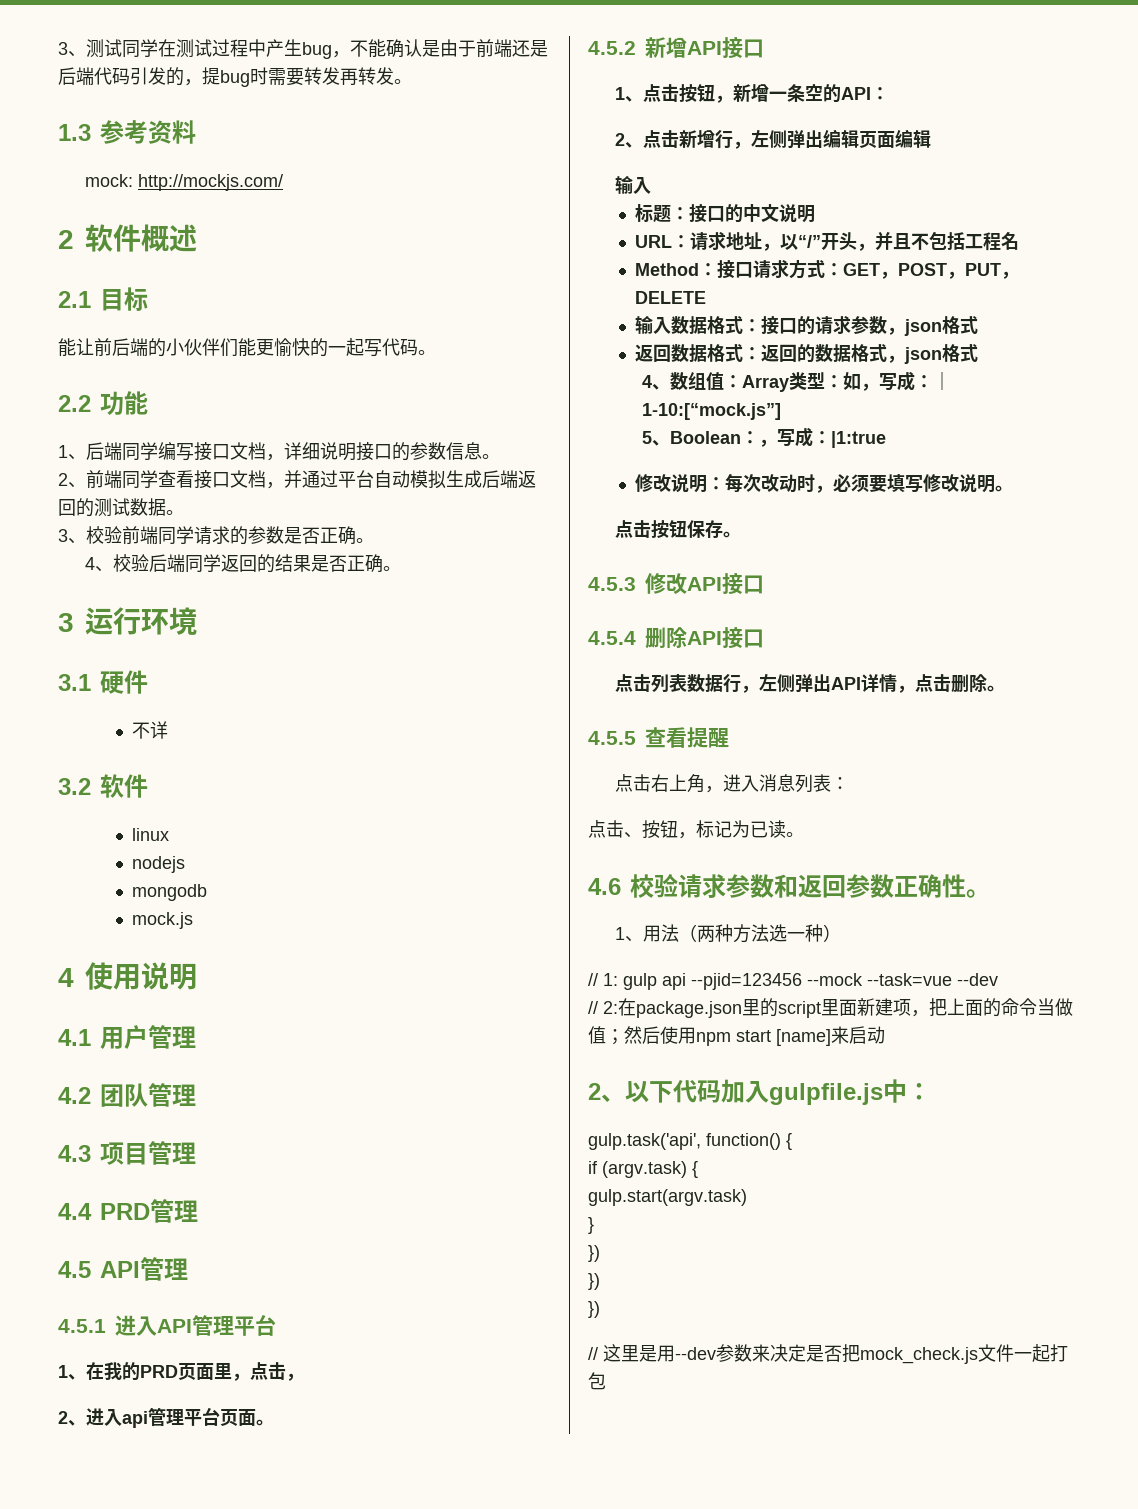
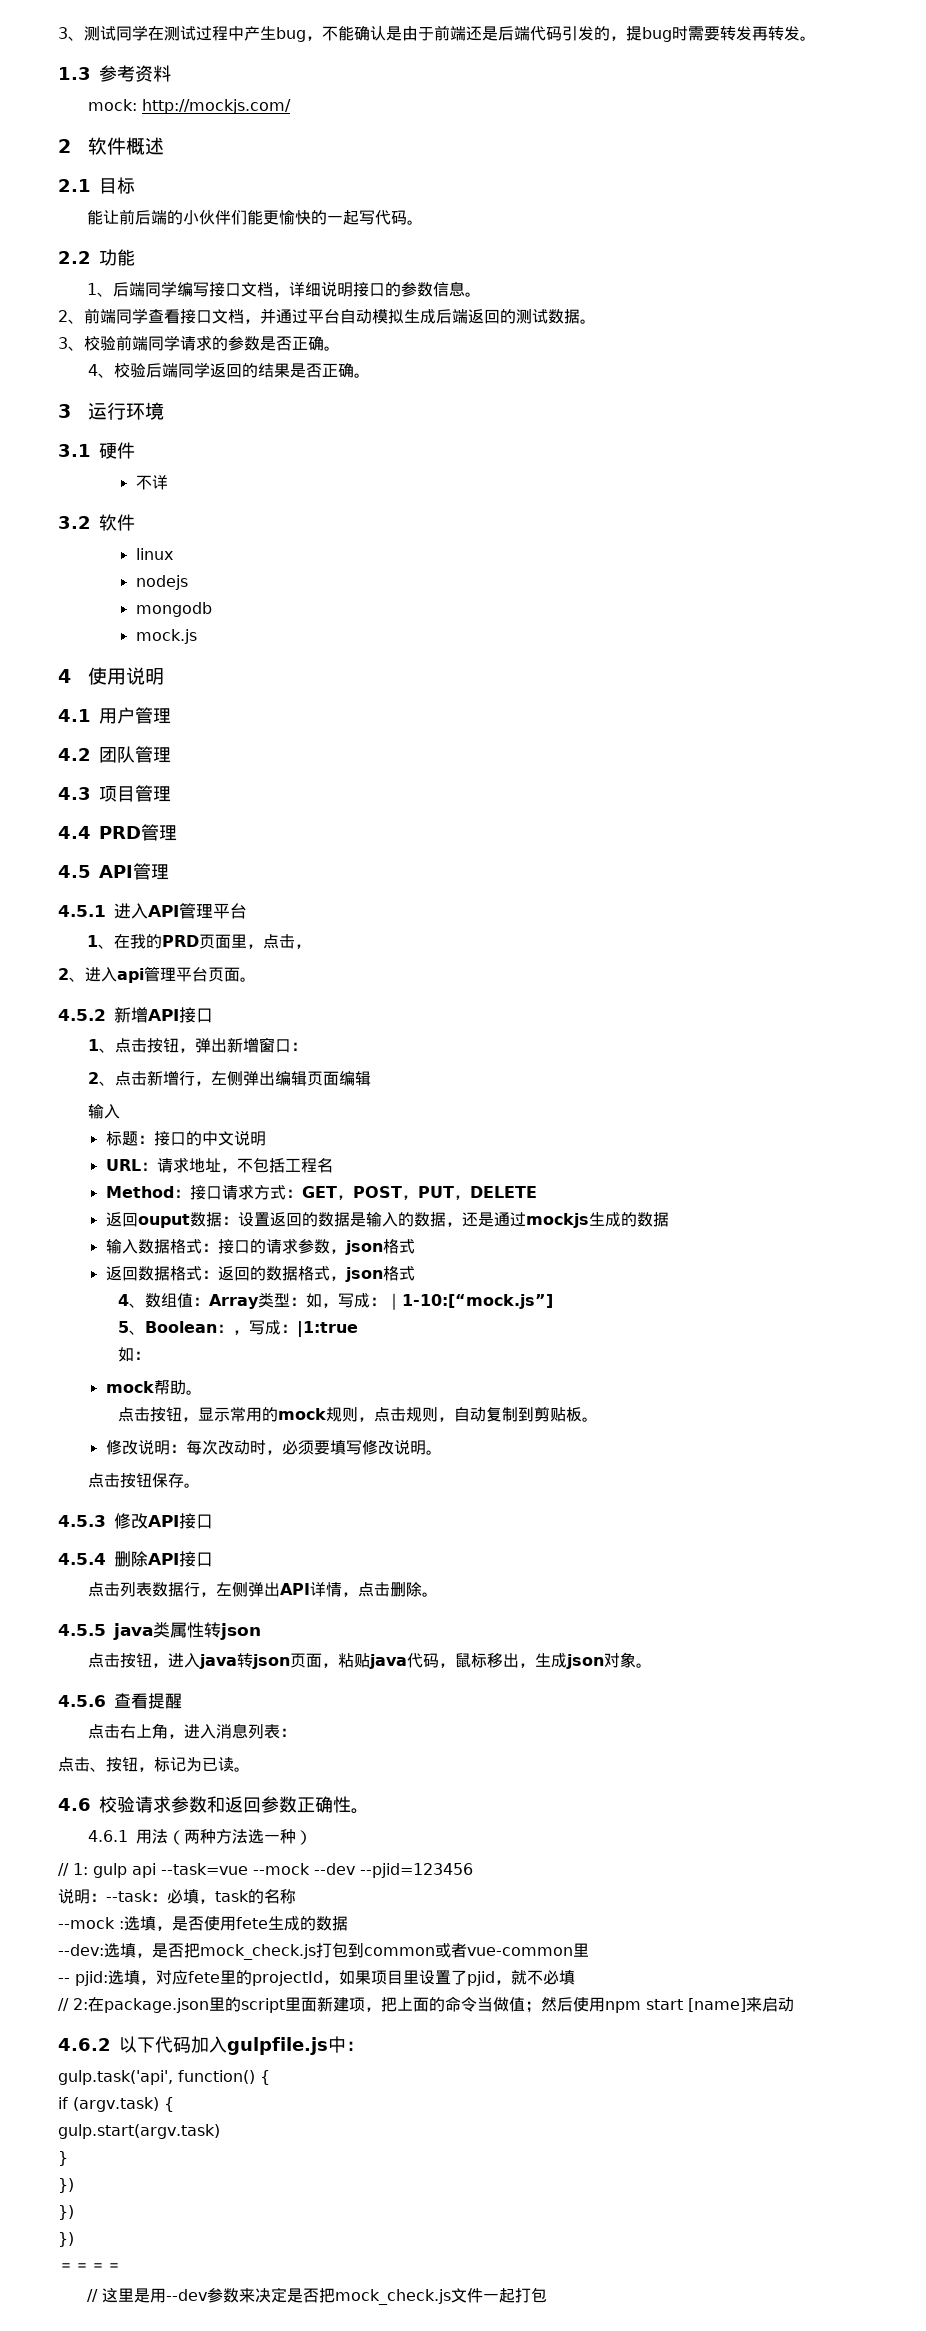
- 1、点击按钮，新增一条空的API：
+ 1、点击按钮，弹出新增窗口：
- URL：请求地址，以“/”开头，并且不包括工程名
+ URL：请求地址，不包括工程名
+ 返回ouput数据：设置返回的数据是输入的数据，还是通过mockjs生成的数据
+ 如：
+ mock帮助。
+ 点击按钮，显示常用的mock规则，点击规则，自动复制到剪贴板。
- 4.5.5查看提醒
+ 4.5.5 java类属性转json
+ 点击按钮，进入java转json页面，粘贴java代码，鼠标移出，生成json对象。
+ 4.5.6查看提醒
- 1、用法（两种方法选一种）
+ 4.6.1用法（两种方法选一种）
- // 1: gulp api --pjid=123456 --mock --task=vue --dev
+ // 1: gulp api --task=vue --mock --dev --pjid=123456
+ 说明：--task：必填，task的名称
+ --mock :选填，是否使用fete生成的数据
+ --dev:选填，是否把mock_check.js打包到common或者vue-common里
+ -- pjid:选填，对应fete里的projectId，如果项目里设置了pjid，就不必填
- 2、以下代码加入gulpfile.js中：
+ 4.6.2以下代码加入gulpfile.js中：
+ ＝＝＝＝

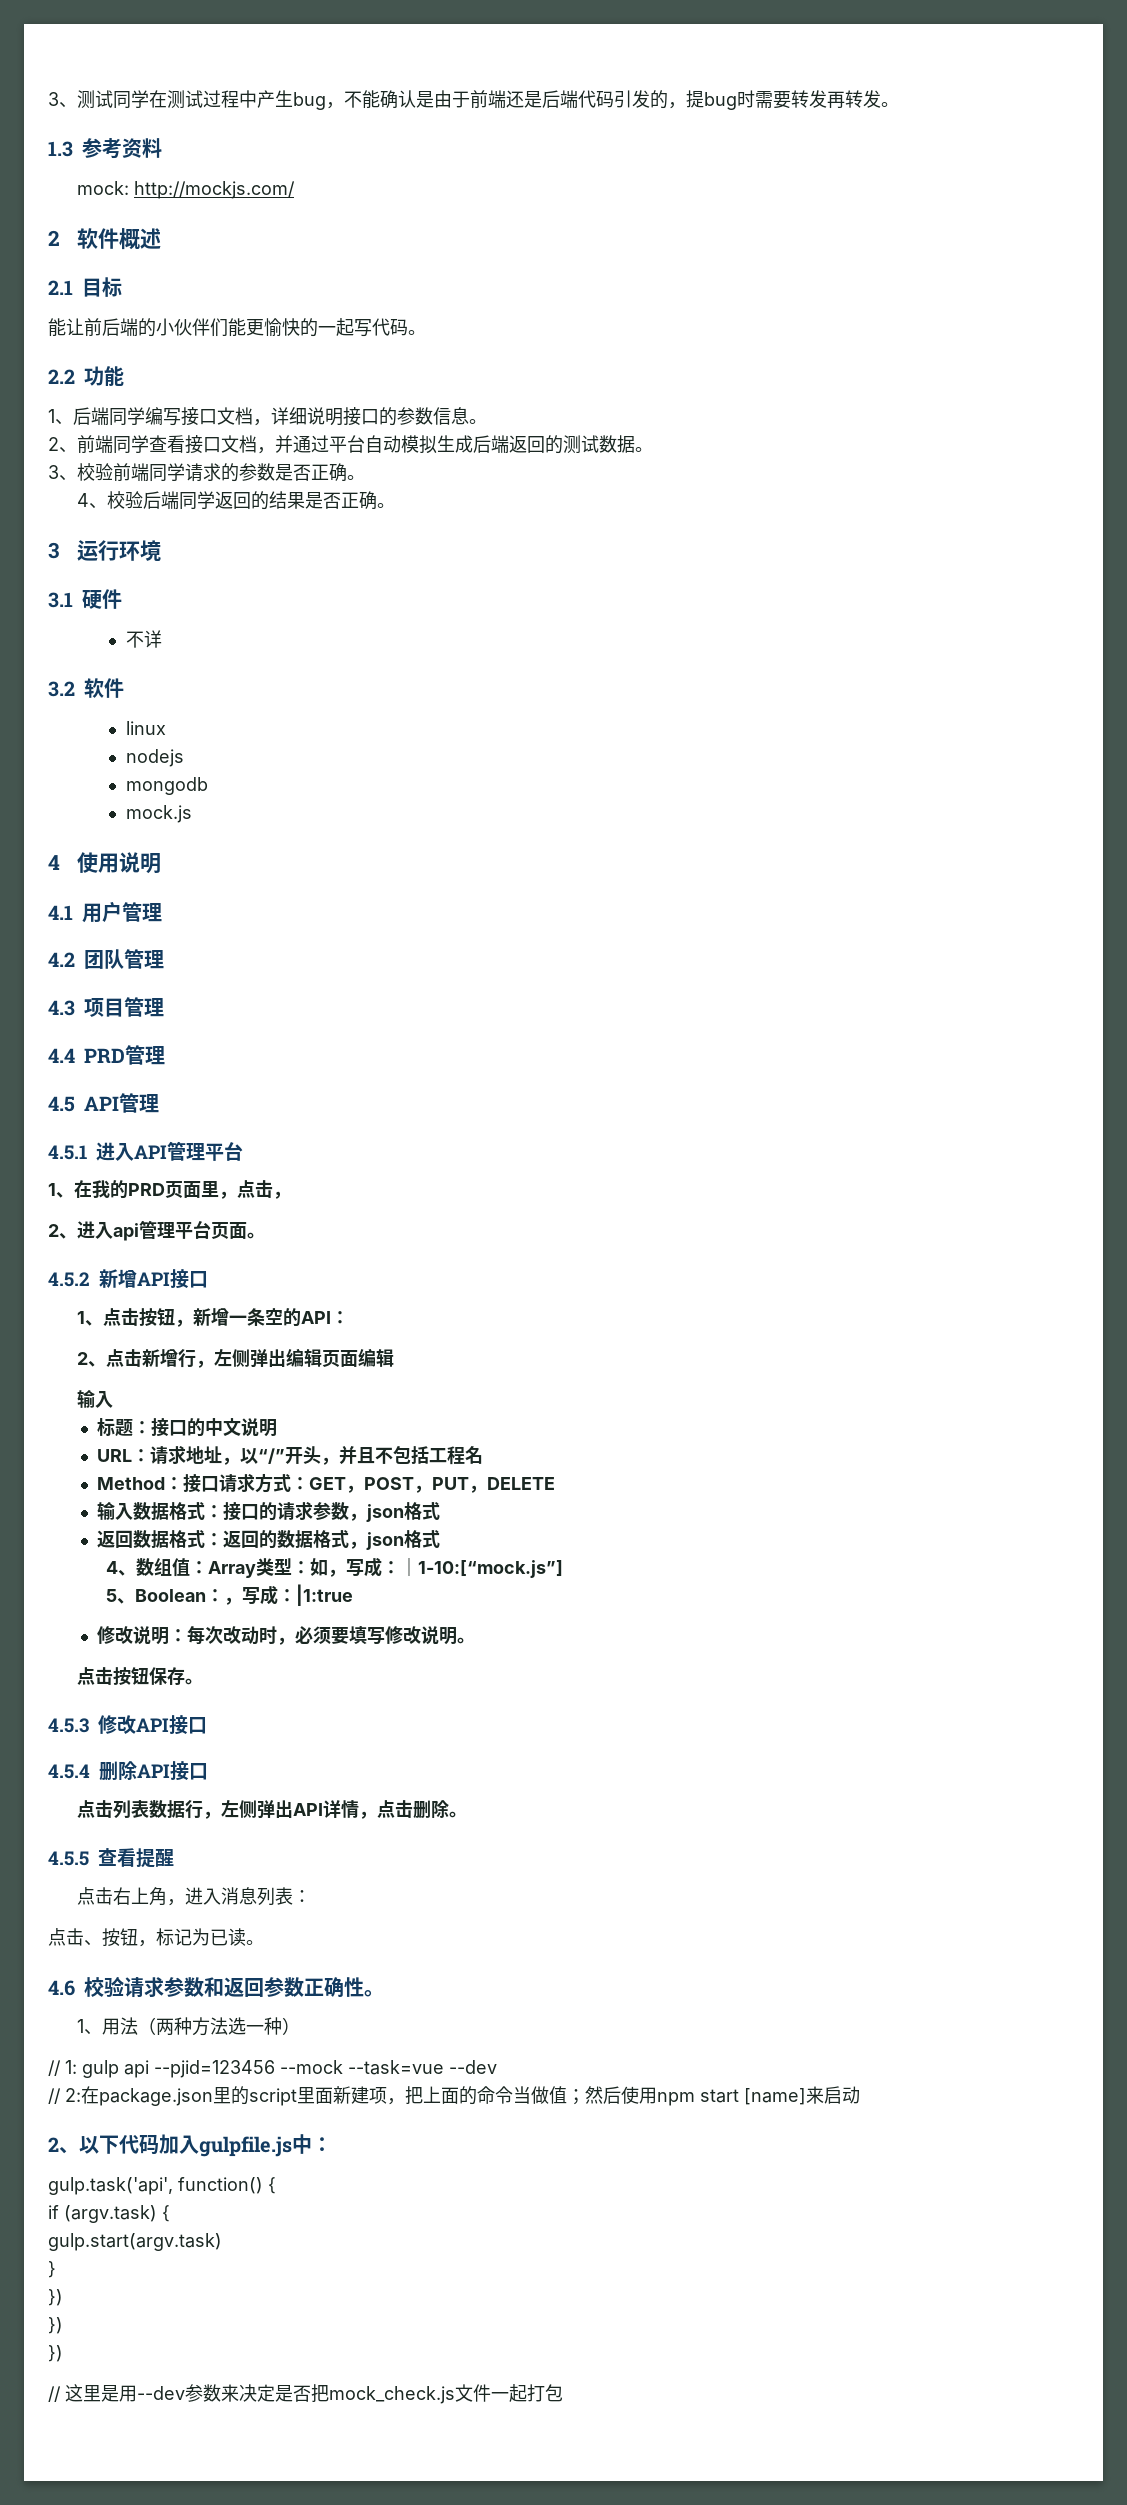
- 1、点击按钮，弹出新增窗口：
+ 1、点击按钮，新增一条空的API：
- URL：请求地址，不包括工程名
+ URL：请求地址，以“/”开头，并且不包括工程名
- 返回ouput数据：设置返回的数据是输入的数据，还是通过mockjs生成的数据
- 如：
- mock帮助。
- 点击按钮，显示常用的mock规则，点击规则，自动复制到剪贴板。
- 4.5.5 java类属性转json
- 点击按钮，进入java转json页面，粘贴java代码，鼠标移出，生成json对象。
- 4.5.6查看提醒
+ 4.5.5查看提醒
- 4.6.1用法（两种方法选一种）
+ 1、用法（两种方法选一种）
- // 1: gulp api --task=vue --mock --dev --pjid=123456
- 说明：--task：必填，task的名称
- --mock :选填，是否使用fete生成的数据
- --dev:选填，是否把mock_check.js打包到common或者vue-common里
- -- pjid:选填，对应fete里的projectId，如果项目里设置了pjid，就不必填
+ // 1: gulp api --pjid=123456 --mock --task=vue --dev
- 4.6.2以下代码加入gulpfile.js中：
+ 2、以下代码加入gulpfile.js中：
- ＝＝＝＝

